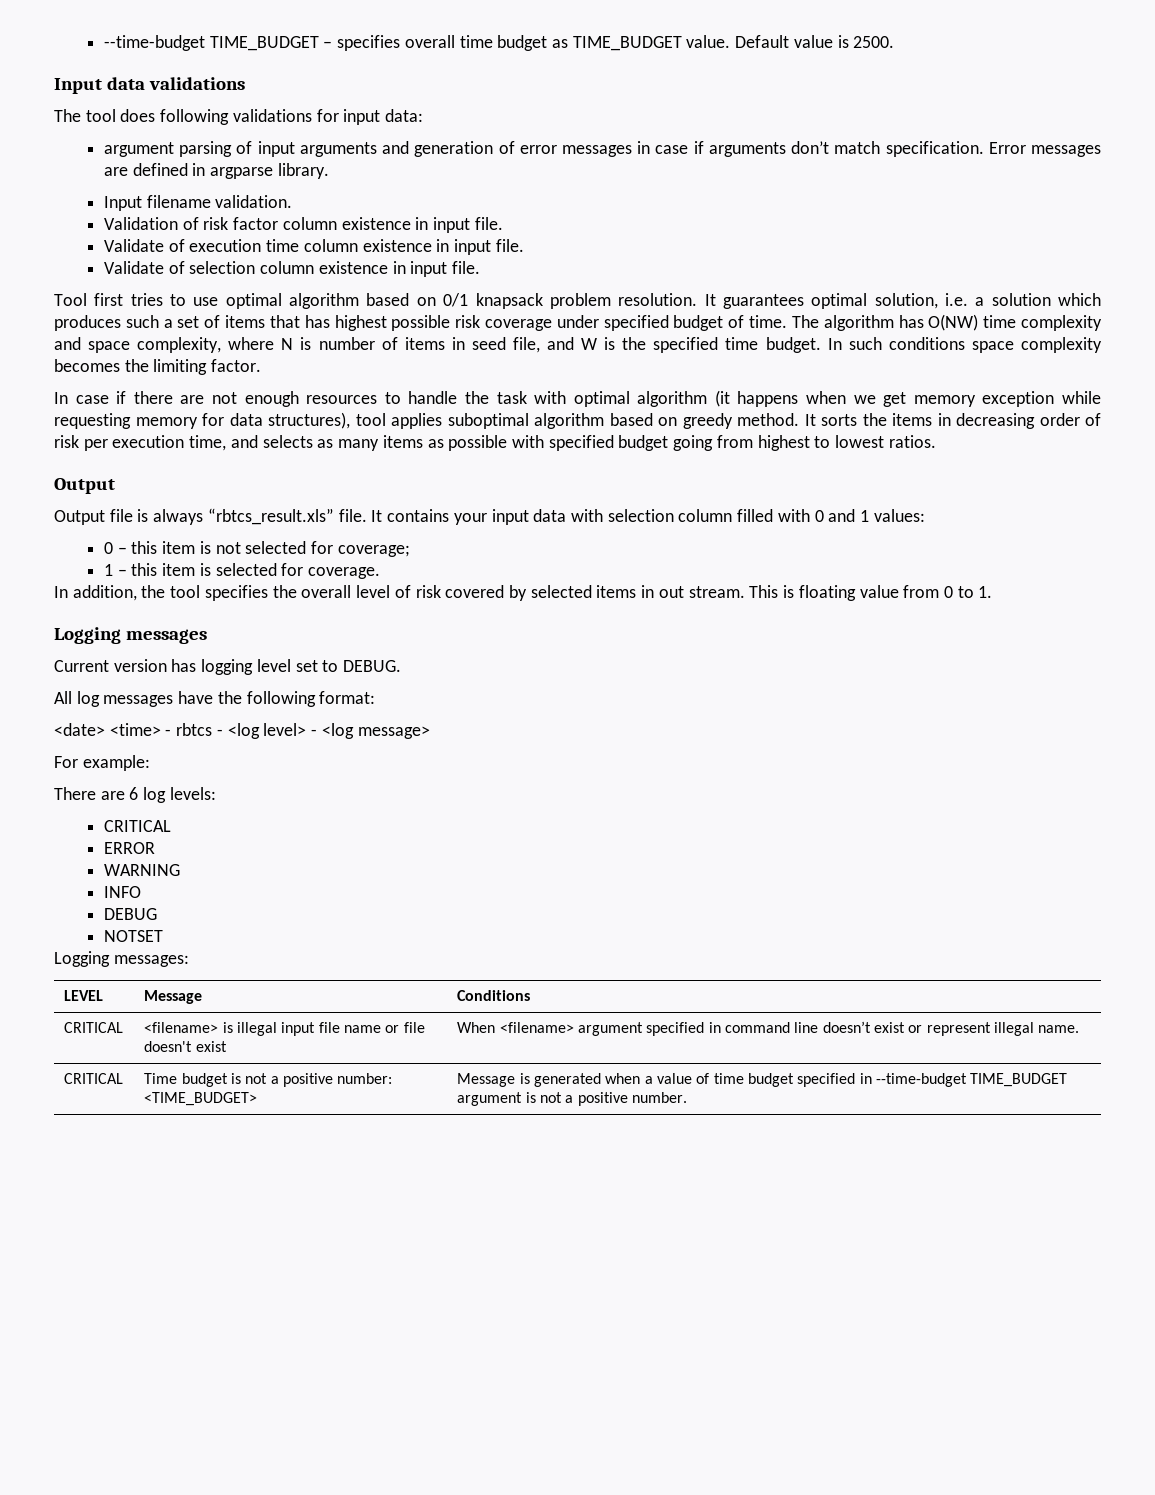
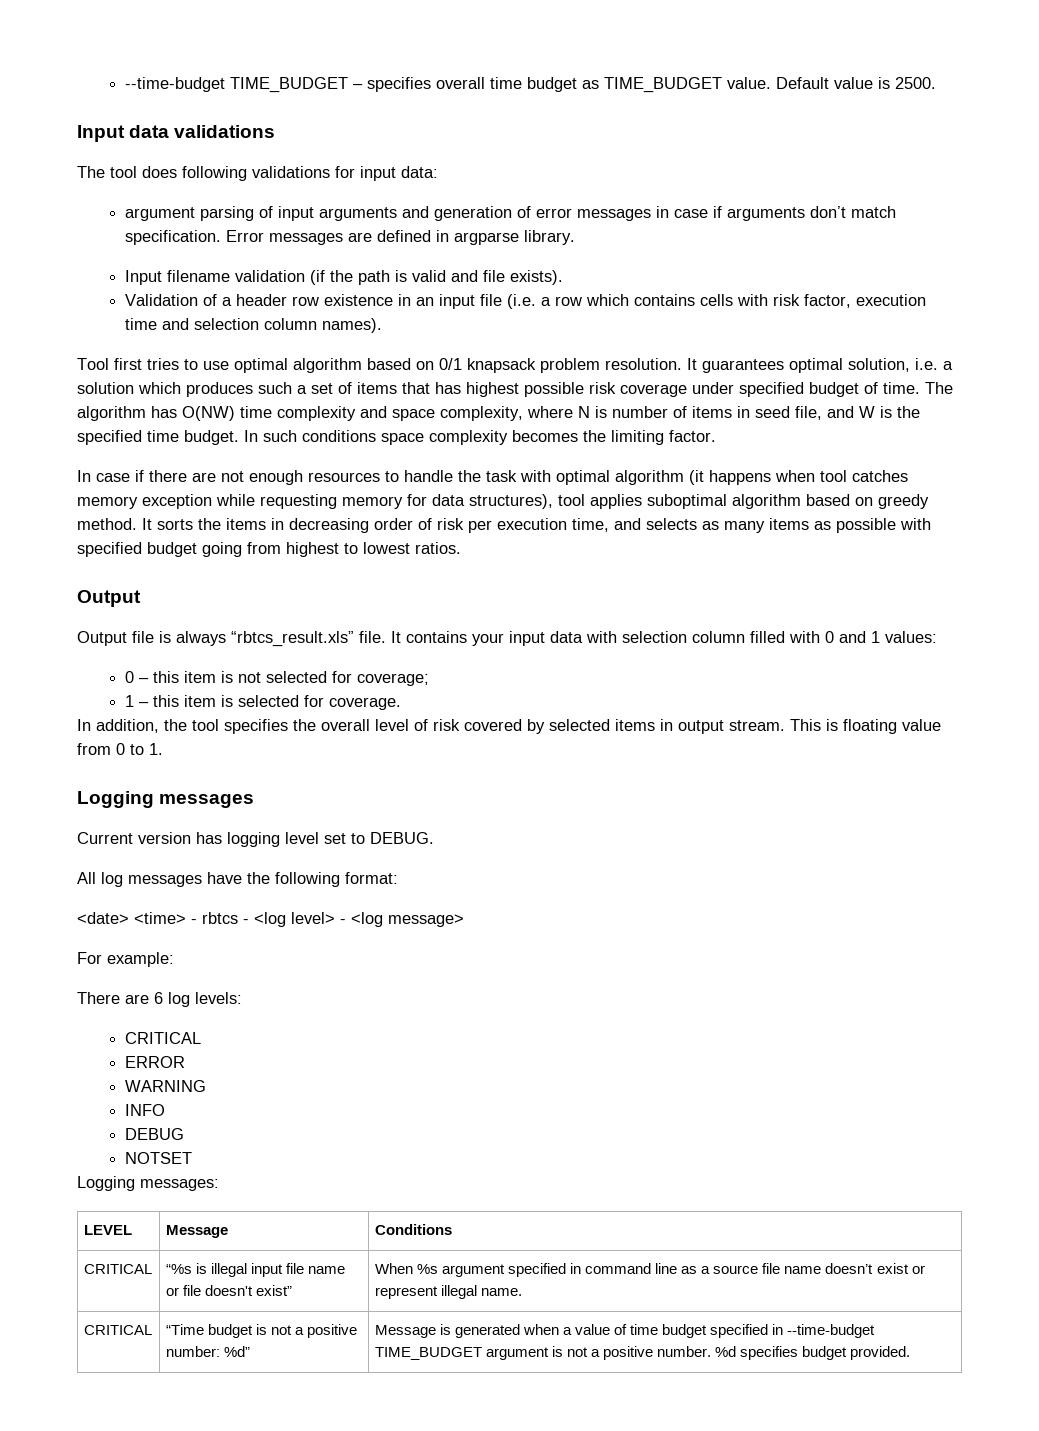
- Input filename validation.
- Validation of risk factor column existence in input file.
- Validate of execution time column existence in input file.
- Validate of selection column existence in input file.
+ Input filename validation (if the path is valid and file exists).
+ Validation of a header row existence in an input file (i.e. a row which contains cells with risk factor, execution time and selection column names).
- In case if there are not enough resources to handle the task with optimal algorithm (it happens when we get memory exception while requesting memory for data structures), tool applies suboptimal algorithm based on greedy method.
+ In case if there are not enough resources to handle the task with optimal algorithm (it happens when tool catches memory exception while requesting memory for data structures), tool applies suboptimal algorithm based on greedy method.
- In addition, the tool specifies the overall level of risk covered by selected items in out stream.
+ In addition, the tool specifies the overall level of risk covered by selected items in output stream.
- CRITICAL | <filename> is illegal input file name or file doesn't exist | When <filename> argument specified in command line doesn’t exist or represent illegal name.
+ CRITICAL | “%s is illegal input file name or file doesn't exist” | When %s argument specified in command line as a source file name doesn’t exist or represent illegal name.
- CRITICAL | Time budget is not a positive number: <TIME_BUDGET> | Message is generated when a value of time budget specified in --time-budget TIME_BUDGET argument is not a positive number.
+ CRITICAL | “Time budget is not a positive number: %d” | Message is generated when a value of time budget specified in --time-budget TIME_BUDGET argument is not a positive number. %d specifies budget provided.

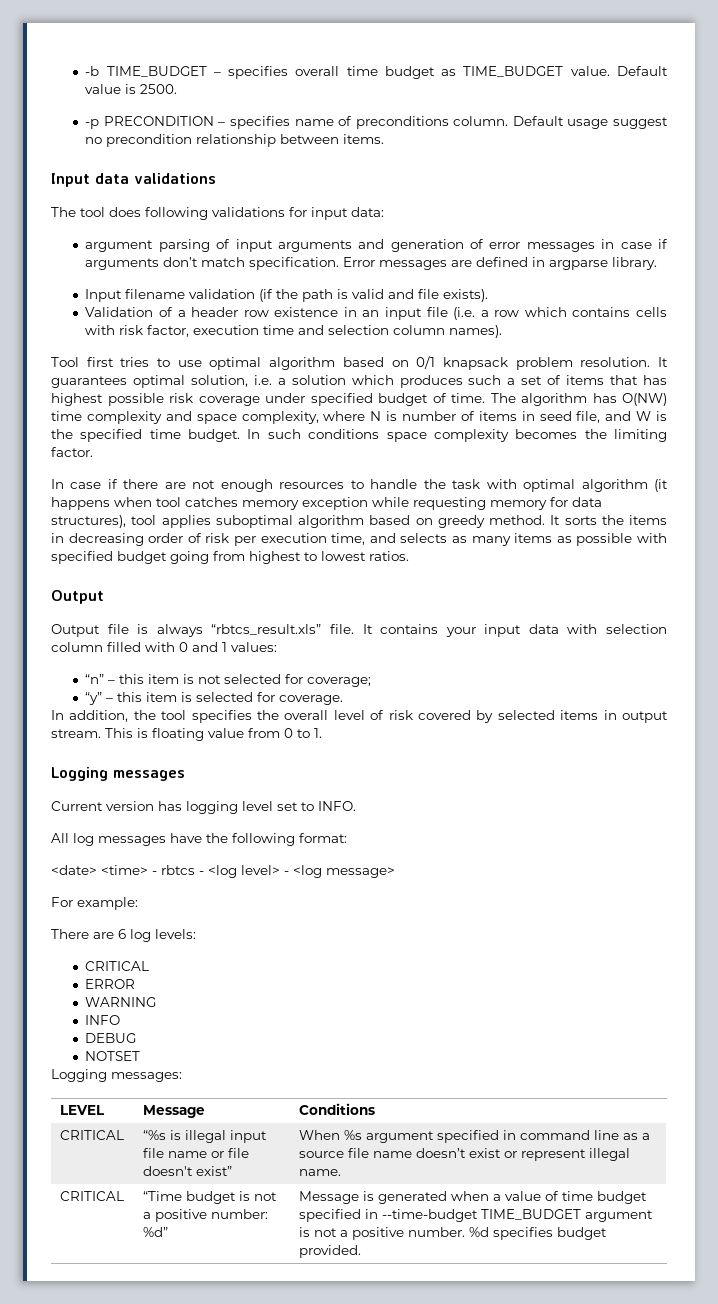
- --time-budget TIME_BUDGET – specifies overall time budget as TIME_BUDGET value.
+ -b TIME_BUDGET – specifies overall time budget as TIME_BUDGET value.
+ -p PRECONDITION – specifies name of preconditions column. Default usage suggest no precondition relationship between items.
- 0 – this item is not selected for coverage;
+ “n” – this item is not selected for coverage;
- 1 – this item is selected for coverage.
+ “y” – this item is selected for coverage.
- Current version has logging level set to DEBUG.
+ Current version has logging level set to INFO.

